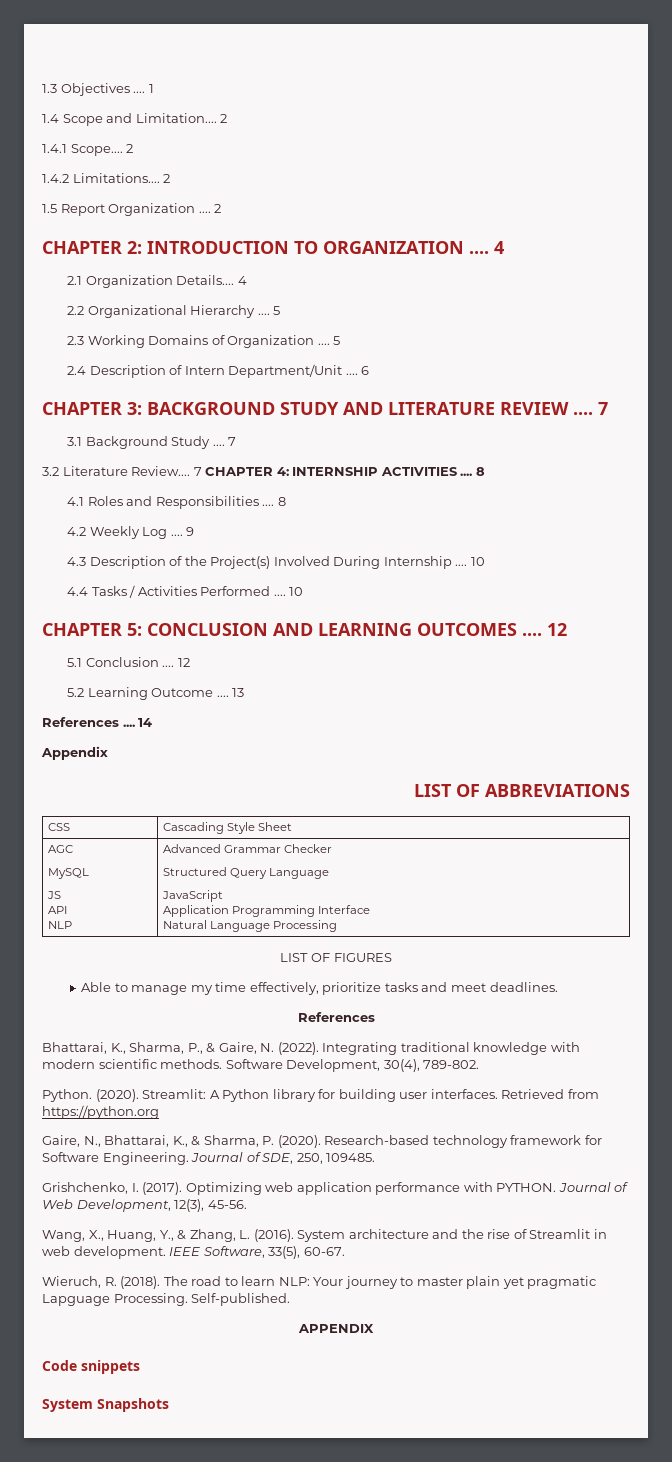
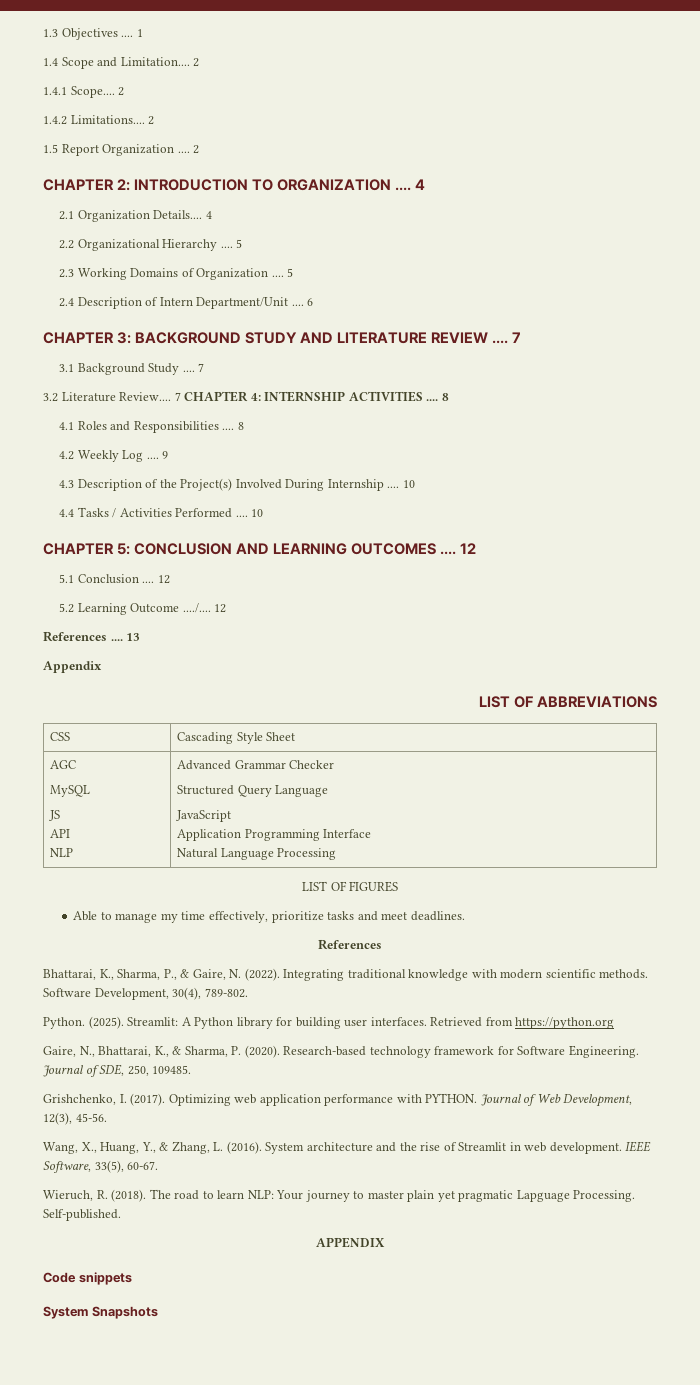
- 5.2 Learning Outcome .... 13
+ 5.2 Learning Outcome ..../.... 12
- 14
+ 13
- Python. (2020).
+ Python. (2025).

